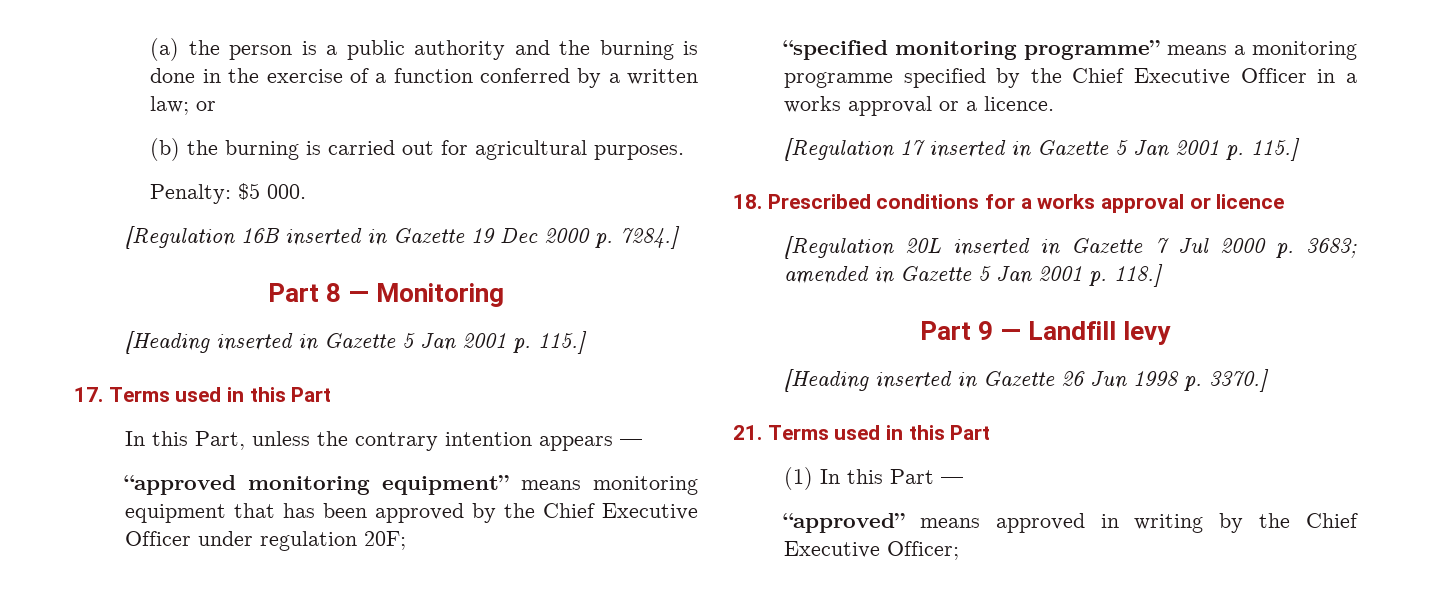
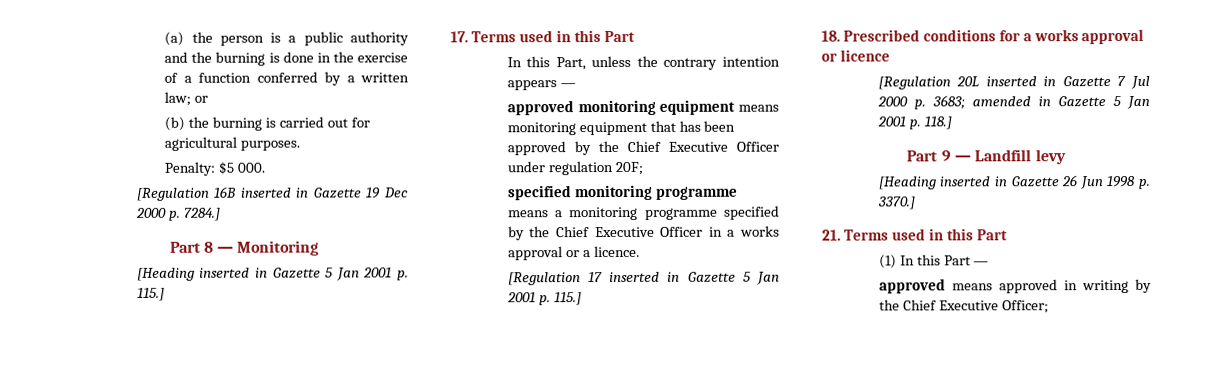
- “approved monitoring equipment” means monitoring equipment that has been approved by the Chief Executive Officer under regulation 20F;
+ approved monitoring equipment means monitoring equipment that has been approved by the Chief Executive Officer under regulation 20F;
- “specified monitoring programme” means a monitoring programme specified by the Chief Executive Officer in a works approval or a licence.
+ specified monitoring programme means a monitoring programme specified by the Chief Executive Officer in a works approval or a licence.
- “approved” means approved in writing by the Chief Executive Officer;
+ approved means approved in writing by the Chief Executive Officer;

